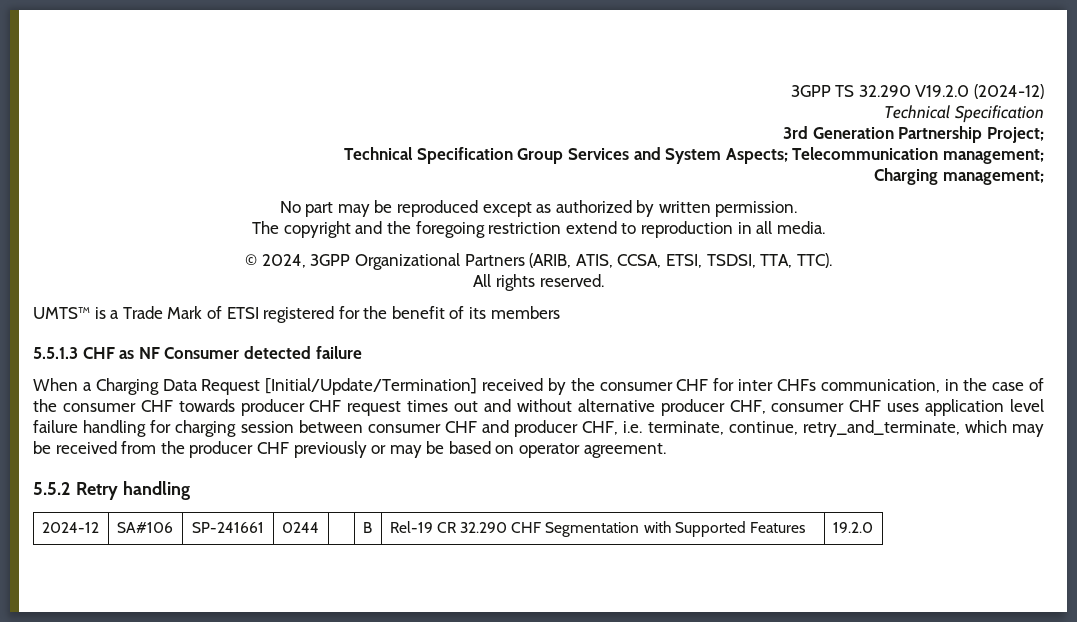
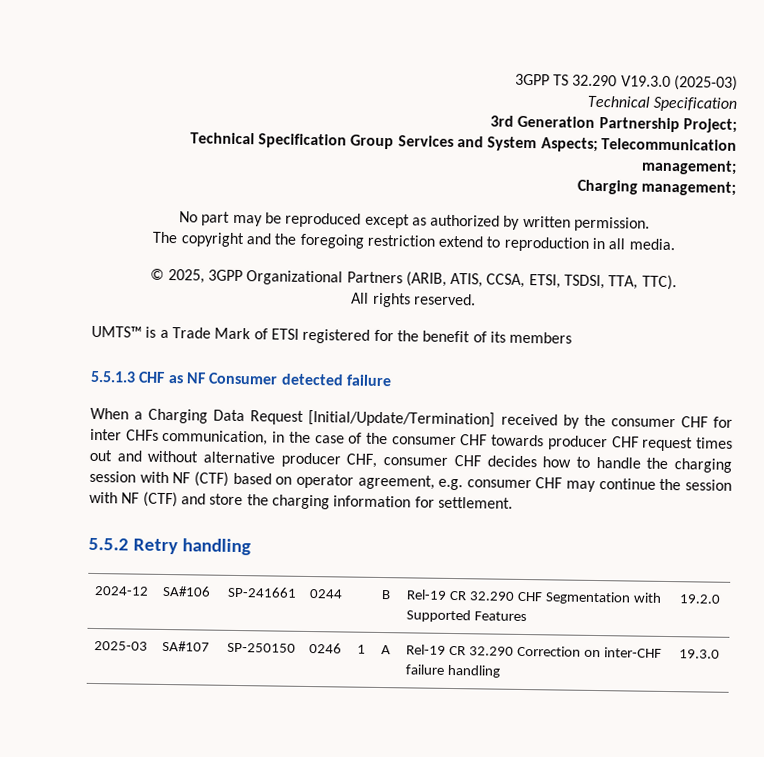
- 3GPP TS 32.290 V19.2.0 (2024-12)
+ 3GPP TS 32.290 V19.3.0 (2025-03)
- © 2024, 3GPP Organizational Partners (ARIB, ATIS, CCSA, ETSI, TSDSI, TTA, TTC).
+ © 2025, 3GPP Organizational Partners (ARIB, ATIS, CCSA, ETSI, TSDSI, TTA, TTC).
- When a Charging Data Request [Initial/Update/Termination] received by the consumer CHF for inter CHFs communication, in the case of the consumer CHF towards producer CHF request times out and without alternative producer CHF, consumer CHF uses application level failure handling for charging session between consumer CHF and producer CHF, i.e. terminate, continue, retry_and_terminate, which may be received from the producer CHF previously or may be based on operator agreement.
+ When a Charging Data Request [Initial/Update/Termination] received by the consumer CHF for inter CHFs communication, in the case of the consumer CHF towards producer CHF request times out and without alternative producer CHF, consumer CHF decides how to handle the charging session with NF (CTF) based on operator agreement, e.g. consumer CHF may continue the session with NF (CTF) and store the charging information for settlement.
+ 2025-03 | SA#107 | SP-250150 | 0246 | 1 | A | Rel-19 CR 32.290 Correction on inter-CHF failure handling | 19.3.0

